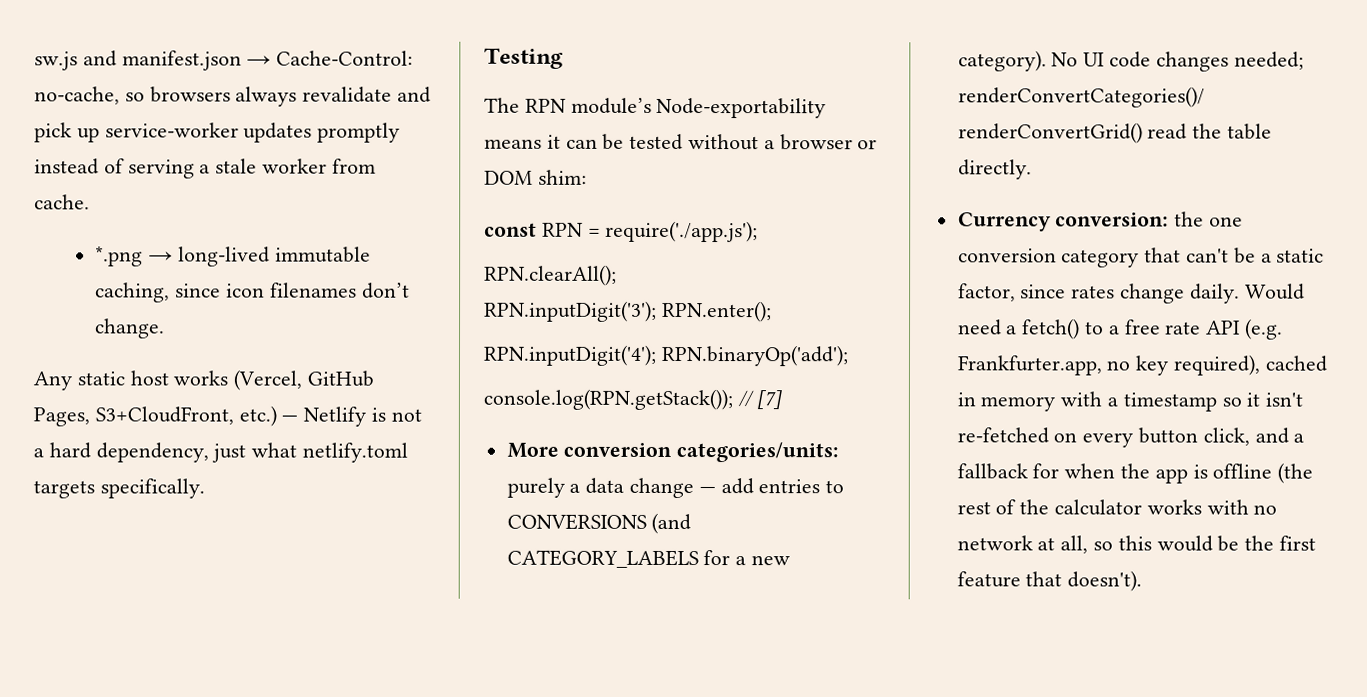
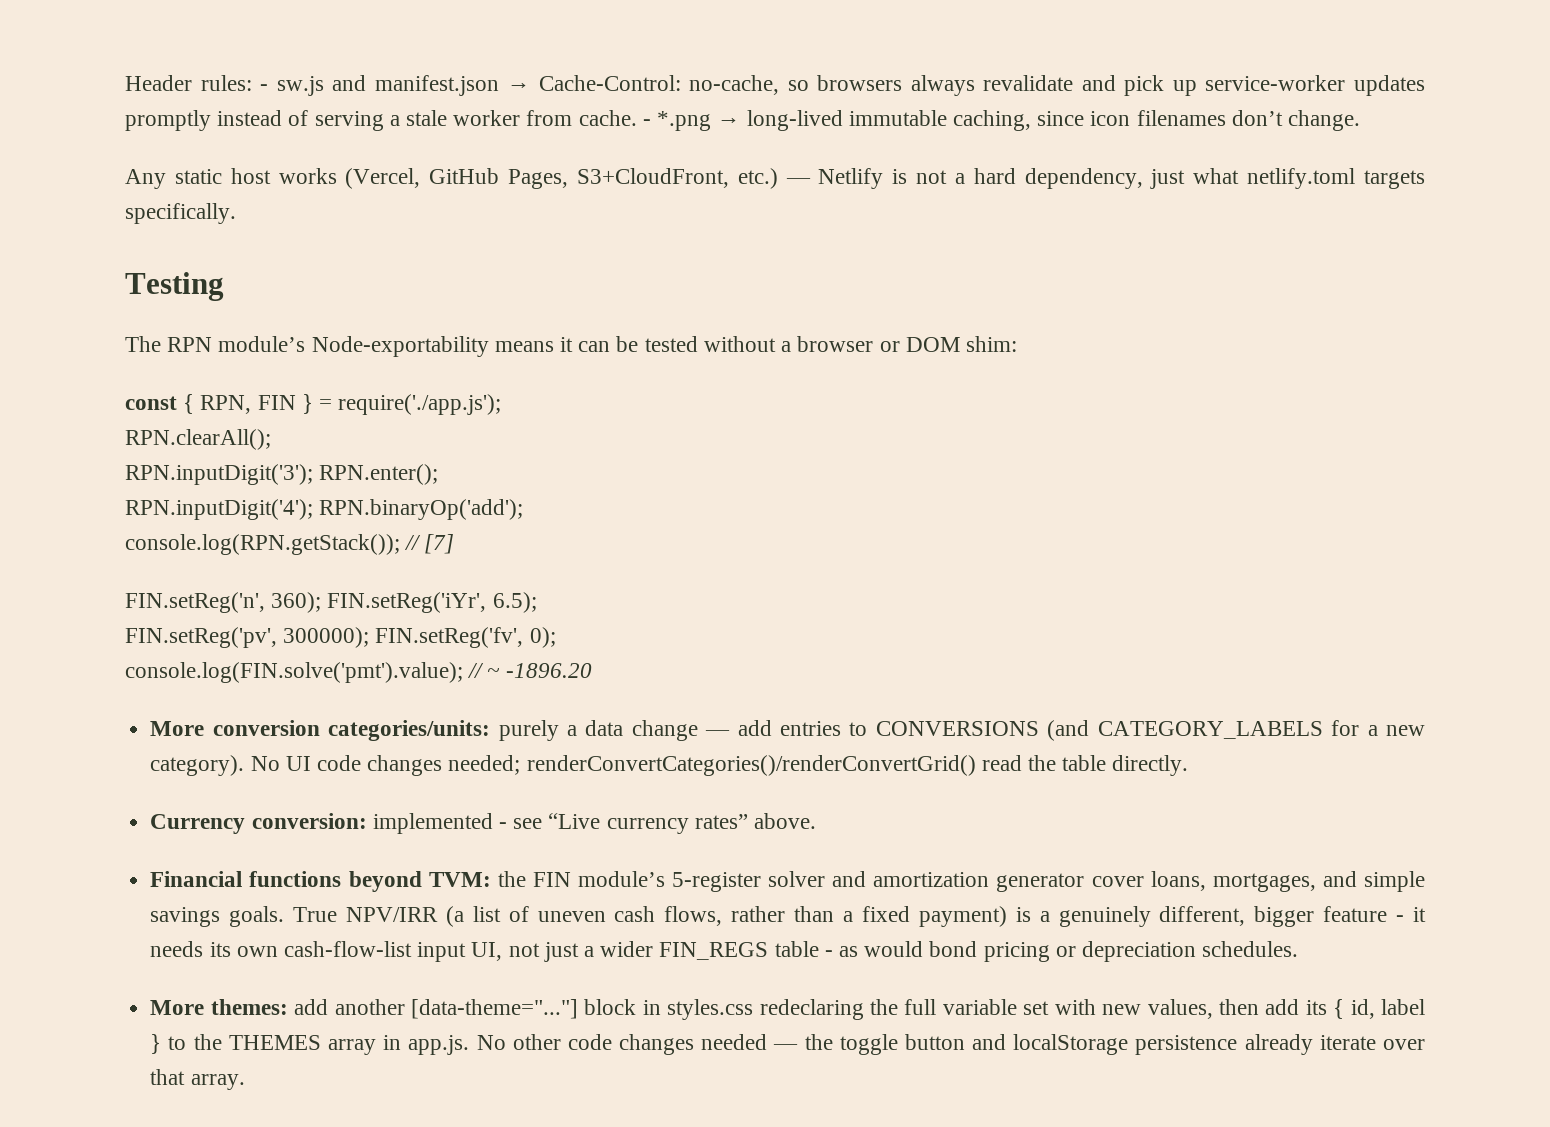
- sw.js and manifest.json → Cache-Control: no-cache, so browsers always revalidate and pick up service-worker updates promptly instead of serving a stale worker from cache.
- *.png → long-lived immutable caching, since icon filenames don’t change.
+ Header rules: - sw.js and manifest.json → Cache-Control: no-cache, so browsers always revalidate and pick up service-worker updates promptly instead of serving a stale worker from cache. - *.png → long-lived immutable caching, since icon filenames don’t change.
- const RPN = require('./app.js');
+ const { RPN, FIN } = require('./app.js');
+ FIN.setReg('n', 360); FIN.setReg('iYr', 6.5);
+ FIN.setReg('pv', 300000); FIN.setReg('fv', 0);
+ console.log(FIN.solve('pmt').value); // ~ -1896.20
- Currency conversion: the one conversion category that can't be a static factor, since rates change daily. Would need a fetch() to a free rate API (e.g. Frankfurter.app, no key required), cached in memory with a timestamp so it isn't re-fetched on every button click, and a fallback for when the app is offline (the rest of the calculator works with no network at all, so this would be the first feature that doesn't).
+ Currency conversion: implemented - see “Live currency rates” above.
+ Financial functions beyond TVM: the FIN module’s 5-register solver and amortization generator cover loans, mortgages, and simple savings goals. True NPV/IRR (a list of uneven cash flows, rather than a fixed payment) is a genuinely different, bigger feature - it needs its own cash-flow-list input UI, not just a wider FIN_REGS table - as would bond pricing or depreciation schedules.
+ More themes: add another [data-theme="..."] block in styles.css redeclaring the full variable set with new values, then add its { id, label } to the THEMES array in app.js. No other code changes needed — the toggle button and localStorage persistence already iterate over that array.

